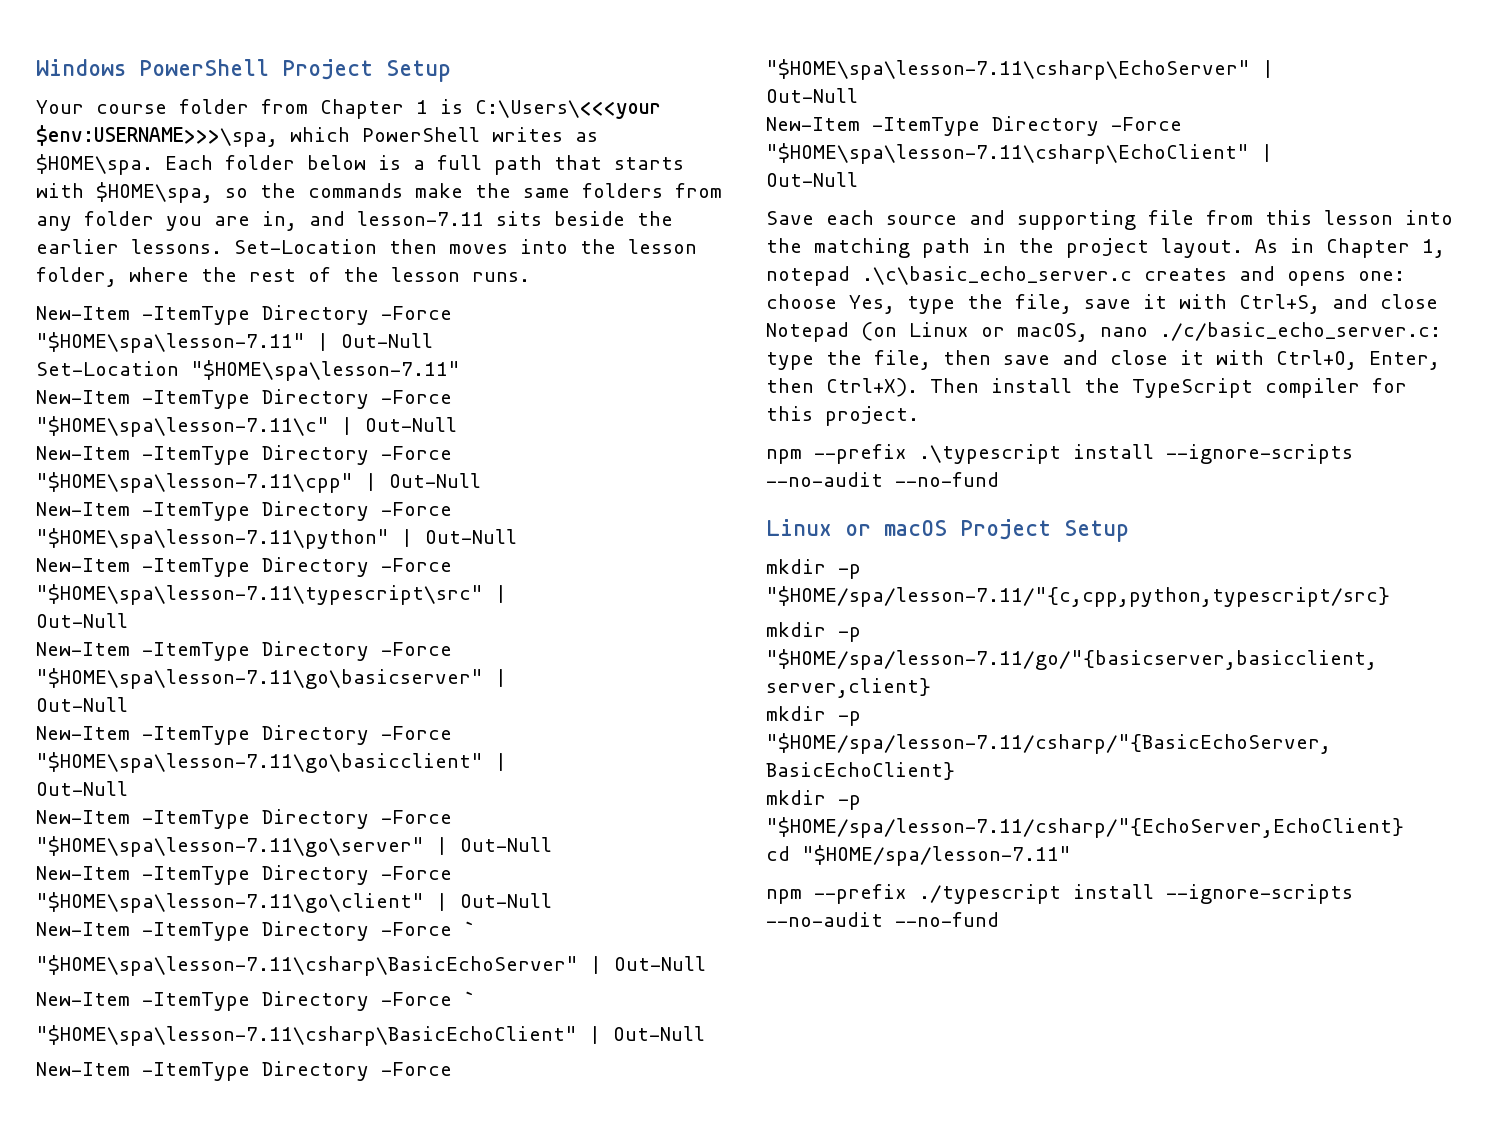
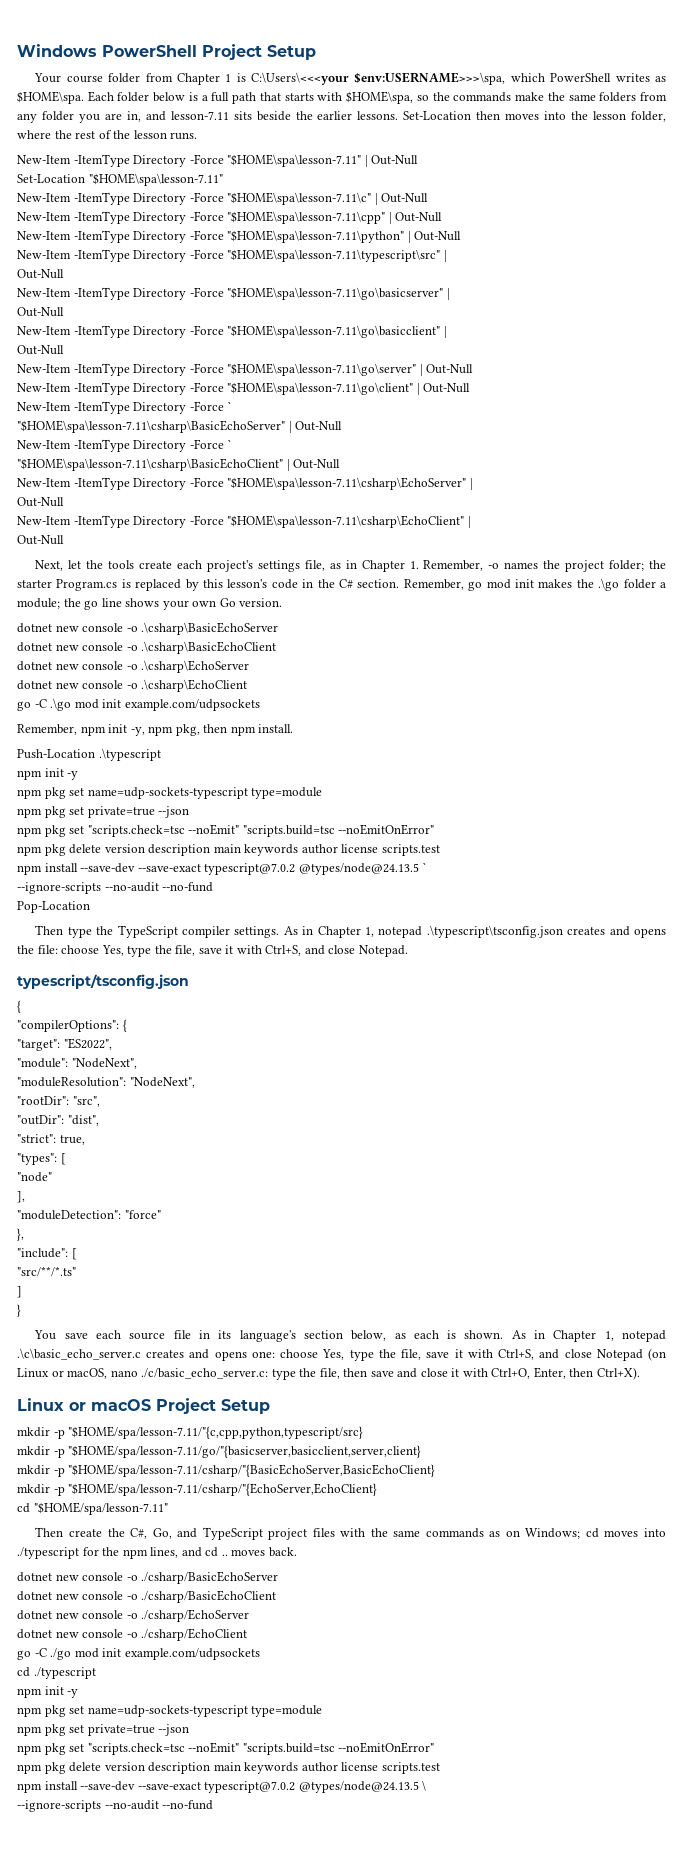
- Save each source and supporting file from this lesson into the matching path in the project layout.
+ Next, let the tools create each project's settings file, as in Chapter 1. Remember, -o names the project folder; the starter Program.cs is replaced by this lesson's code in the C# section. Remember, go mod init makes the .\go folder a module; the go line shows your own Go version.
+ dotnet new console -o .\csharp\BasicEchoServer
+ dotnet new console -o .\csharp\BasicEchoClient
+ dotnet new console -o .\csharp\EchoServer
+ dotnet new console -o .\csharp\EchoClient
+ go -C .\go mod init example.com/udpsockets
+ Remember, npm init -y, npm pkg, then npm install.
+ Push-Location .\typescript
+ npm init -y
+ npm pkg set name=udp-sockets-typescript type=module
+ npm pkg set private=true --json
+ npm pkg set "scripts.check=tsc --noEmit" "scripts.build=tsc --noEmitOnError"
+ npm pkg delete version description main keywords author license scripts.test
+ npm install --save-dev --save-exact typescript@7.0.2 @types/node@24.13.5 `
+ --ignore-scripts --no-audit --no-fund
+ Pop-Location
+ Then type the TypeScript compiler settings. As in Chapter 1, notepad .\typescript\tsconfig.json creates and opens the file: choose Yes, type the file, save it with Ctrl+S, and close Notepad.
+ typescript/tsconfig.json
+ {
+ "compilerOptions": {
+ "target": "ES2022",
+ "module": "NodeNext",
+ "moduleResolution": "NodeNext",
+ "rootDir": "src",
+ "outDir": "dist",
+ "strict": true,
+ "types": [
+ "node"
+ ],
+ "moduleDetection": "force"
+ },
+ "include": [
+ "src/**/*.ts"
+ ]
+ }
+ You save each source file in its language's section below, as each is shown.
- Then install the TypeScript compiler for this project.
- npm --prefix .\typescript install --ignore-scripts --no-audit --no-fund
- npm --prefix ./typescript install --ignore-scripts --no-audit --no-fund
+ Then create the C#, Go, and TypeScript project files with the same commands as on Windows; cd moves into ./typescript for the npm lines, and cd .. moves back.
+ dotnet new console -o ./csharp/BasicEchoServer
+ dotnet new console -o ./csharp/BasicEchoClient
+ dotnet new console -o ./csharp/EchoServer
+ dotnet new console -o ./csharp/EchoClient
+ go -C ./go mod init example.com/udpsockets
+ cd ./typescript
+ npm init -y
+ npm pkg set name=udp-sockets-typescript type=module
+ npm pkg set private=true --json
+ npm pkg set "scripts.check=tsc --noEmit" "scripts.build=tsc --noEmitOnError"
+ npm pkg delete version description main keywords author license scripts.test
+ npm install --save-dev --save-exact typescript@7.0.2 @types/node@24.13.5 \
+ --ignore-scripts --no-audit --no-fund

